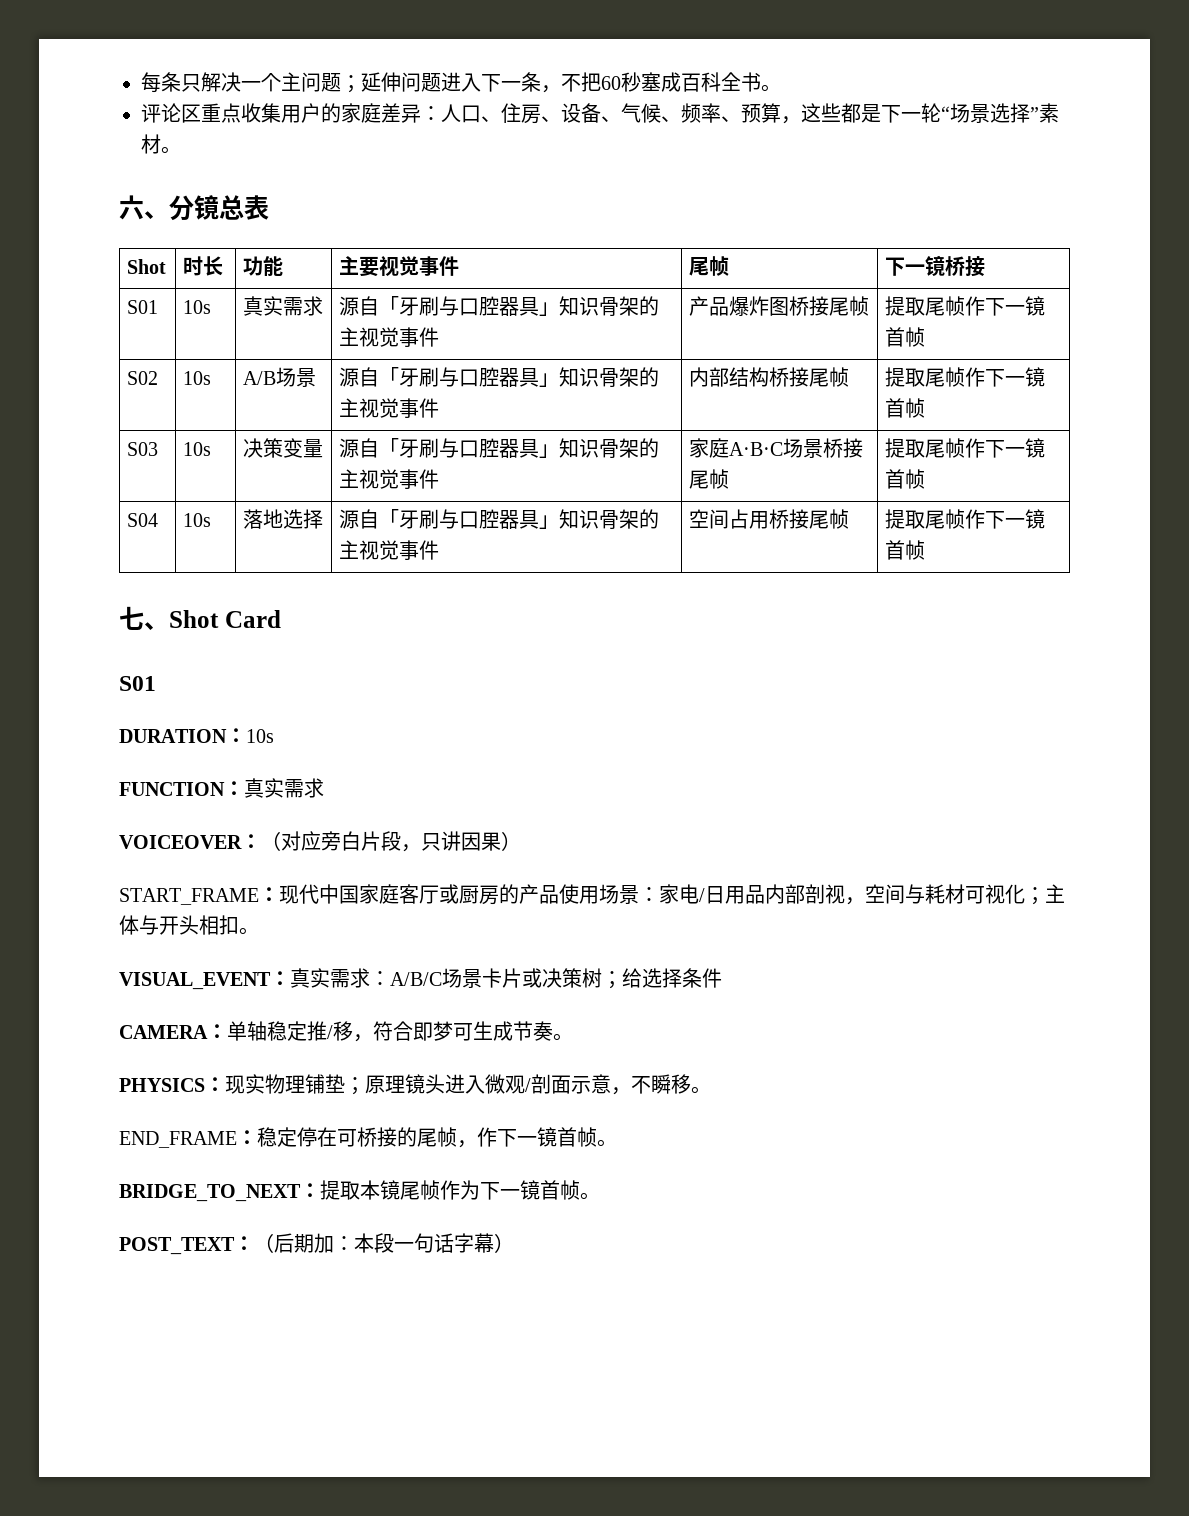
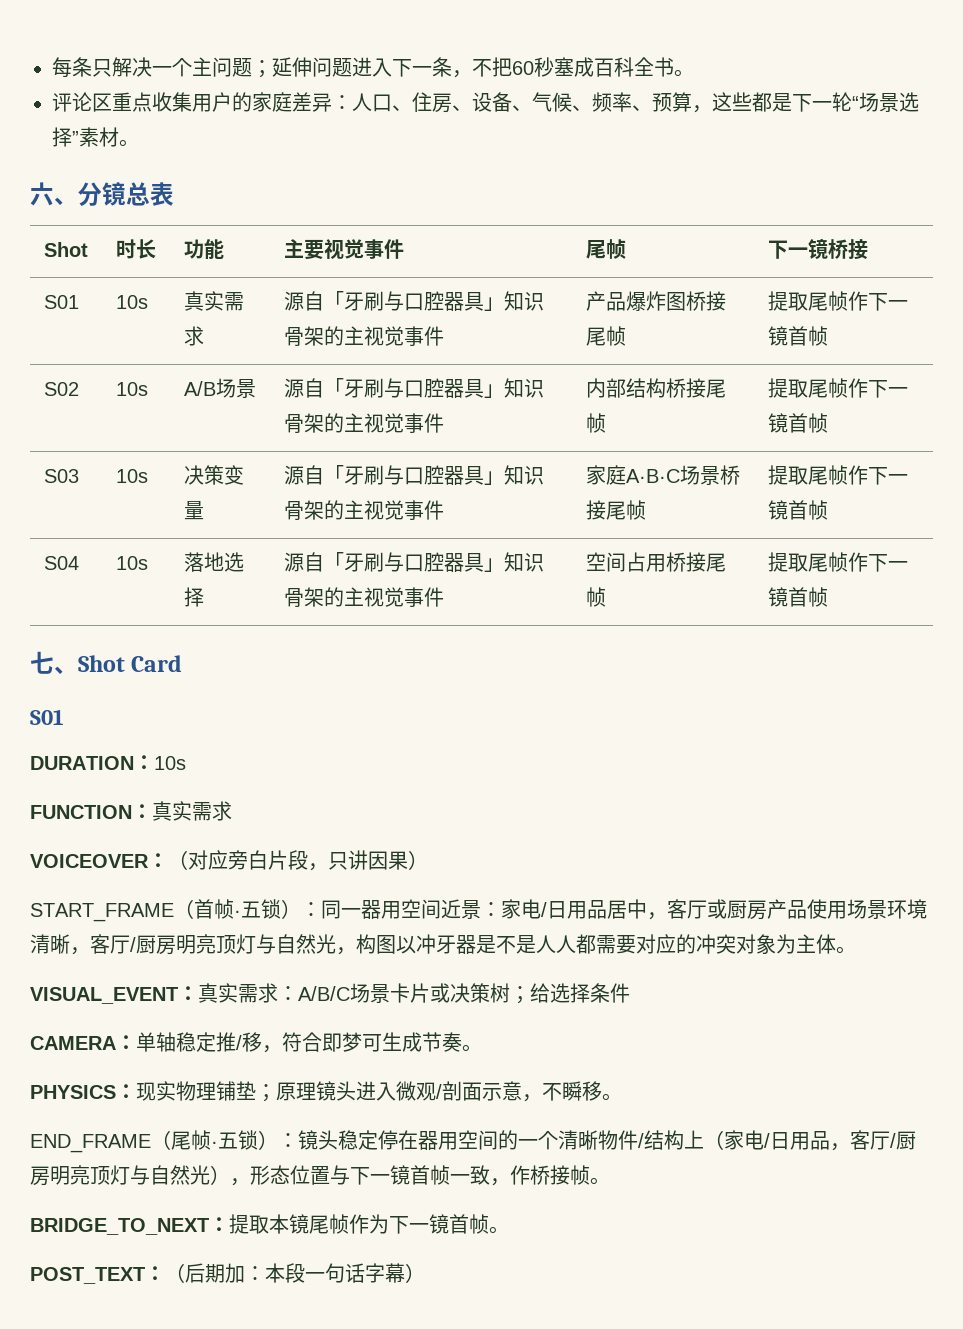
- START_FRAME：现代中国家庭客厅或厨房的产品使用场景：家电/日用品内部剖视，空间与耗材可视化；主体与开头相扣。
+ START_FRAME（首帧·五锁）：同一器用空间近景：家电/日用品居中，客厅或厨房产品使用场景环境清晰，客厅/厨房明亮顶灯与自然光，构图以冲牙器是不是人人都需要对应的冲突对象为主体。
- END_FRAME：稳定停在可桥接的尾帧，作下一镜首帧。
+ END_FRAME（尾帧·五锁）：镜头稳定停在器用空间的一个清晰物件/结构上（家电/日用品，客厅/厨房明亮顶灯与自然光），形态位置与下一镜首帧一致，作桥接帧。

